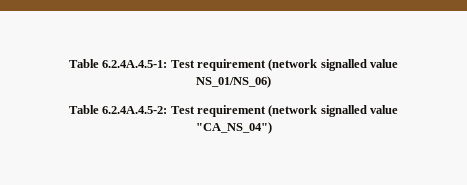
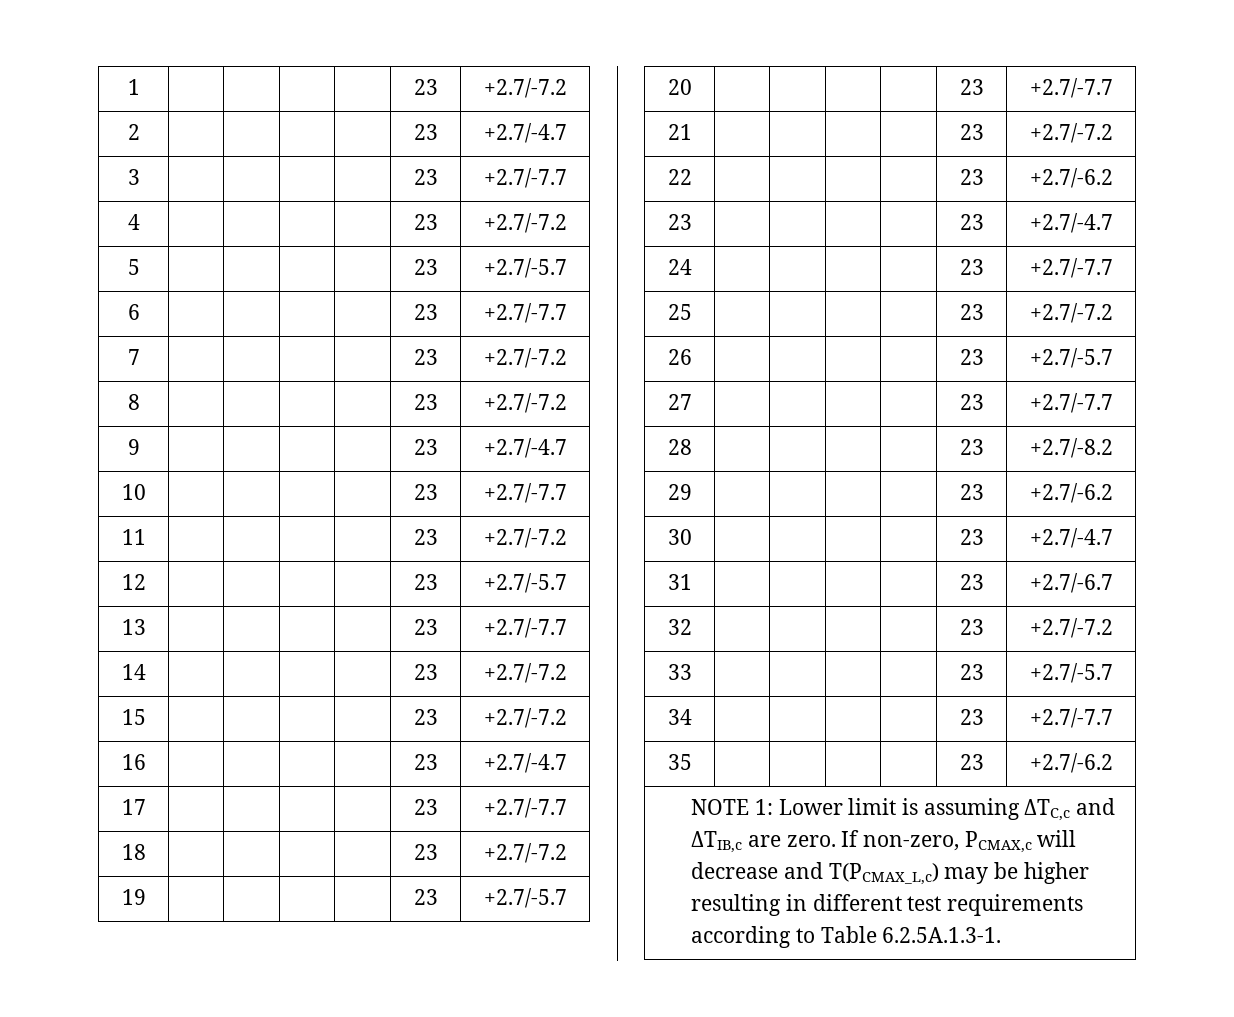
- Table 6.2.4A.4.5-1: Test requirement (network signalled value NS_01/NS_06)
- Table 6.2.4A.4.5-2: Test requirement (network signalled value "CA_NS_04")
+ 1 | | | | | 23 | +2.7/-7.2
+ 2 | | | | | 23 | +2.7/-4.7
+ 3 | | | | | 23 | +2.7/-7.7
+ 4 | | | | | 23 | +2.7/-7.2
+ 5 | | | | | 23 | +2.7/-5.7
+ 6 | | | | | 23 | +2.7/-7.7
+ 7 | | | | | 23 | +2.7/-7.2
+ 8 | | | | | 23 | +2.7/-7.2
+ 9 | | | | | 23 | +2.7/-4.7
+ 10 | | | | | 23 | +2.7/-7.7
+ 11 | | | | | 23 | +2.7/-7.2
+ 12 | | | | | 23 | +2.7/-5.7
+ 13 | | | | | 23 | +2.7/-7.7
+ 14 | | | | | 23 | +2.7/-7.2
+ 15 | | | | | 23 | +2.7/-7.2
+ 16 | | | | | 23 | +2.7/-4.7
+ 17 | | | | | 23 | +2.7/-7.7
+ 18 | | | | | 23 | +2.7/-7.2
+ 19 | | | | | 23 | +2.7/-5.7
+ 20 | | | | | 23 | +2.7/-7.7
+ 21 | | | | | 23 | +2.7/-7.2
+ 22 | | | | | 23 | +2.7/-6.2
+ 23 | | | | | 23 | +2.7/-4.7
+ 24 | | | | | 23 | +2.7/-7.7
+ 25 | | | | | 23 | +2.7/-7.2
+ 26 | | | | | 23 | +2.7/-5.7
+ 27 | | | | | 23 | +2.7/-7.7
+ 28 | | | | | 23 | +2.7/-8.2
+ 29 | | | | | 23 | +2.7/-6.2
+ 30 | | | | | 23 | +2.7/-4.7
+ 31 | | | | | 23 | +2.7/-6.7
+ 32 | | | | | 23 | +2.7/-7.2
+ 33 | | | | | 23 | +2.7/-5.7
+ 34 | | | | | 23 | +2.7/-7.7
+ 35 | | | | | 23 | +2.7/-6.2
+ NOTE 1: Lower limit is assuming ΔTC,c and ΔTIB,c are zero. If non-zero, PCMAX,c will decrease and T(PCMAX_L,c) may be higher resulting in different test requirements according to Table 6.2.5A.1.3-1.

